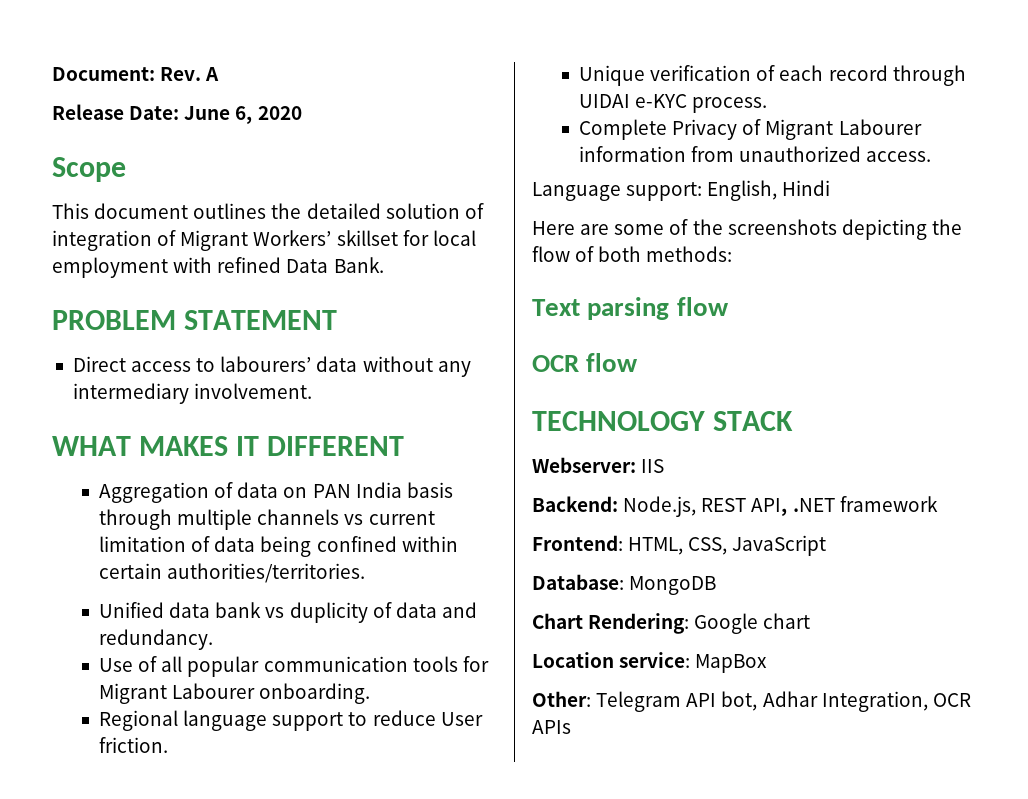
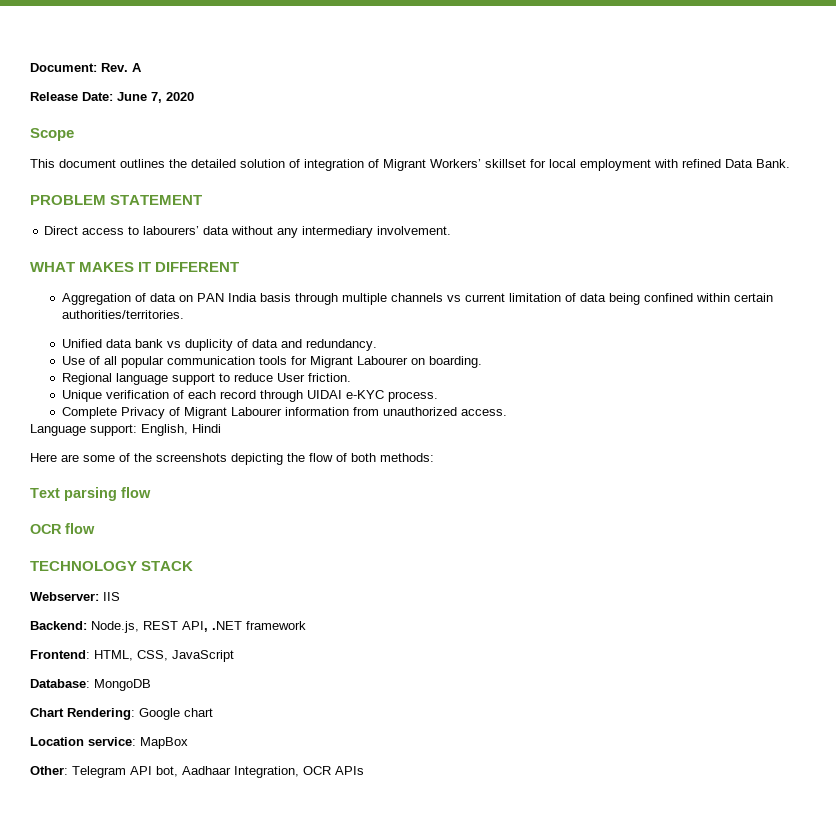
- Release Date: June 6, 2020
+ Release Date: June 7, 2020
- Use of all popular communication tools for Migrant Labourer onboarding.
+ Use of all popular communication tools for Migrant Labourer on boarding.
- Other: Telegram API bot, Adhar Integration, OCR APIs
+ Other: Telegram API bot, Aadhaar Integration, OCR APIs

